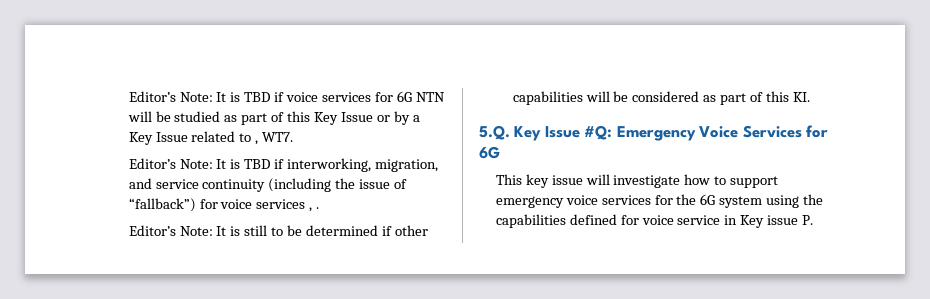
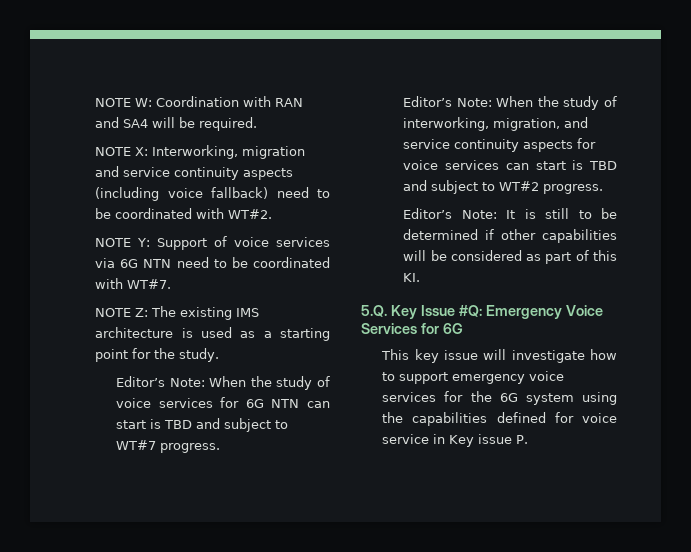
- Editor’s Note: It is TBD if voice services for 6G NTN will be studied as part of this Key Issue or by a Key Issue related to , WT7.
- Editor’s Note: It is TBD if interworking, migration, and service continuity (including the issue of “fallback”) for voice services , .
+ NOTE W: Coordination with RAN and SA4 will be required.
+ NOTE X: Interworking, migration and service continuity aspects (including voice fallback) need to be coordinated with WT#2.
+ NOTE Y: Support of voice services via 6G NTN need to be coordinated with WT#7.
+ NOTE Z: The existing IMS architecture is used as a starting point for the study.
+ Editor’s Note: When the study of voice services for 6G NTN can start is TBD and subject to WT#7 progress.
+ Editor’s Note: When the study of interworking, migration, and service continuity aspects for voice services can start is TBD and subject to WT#2 progress.

